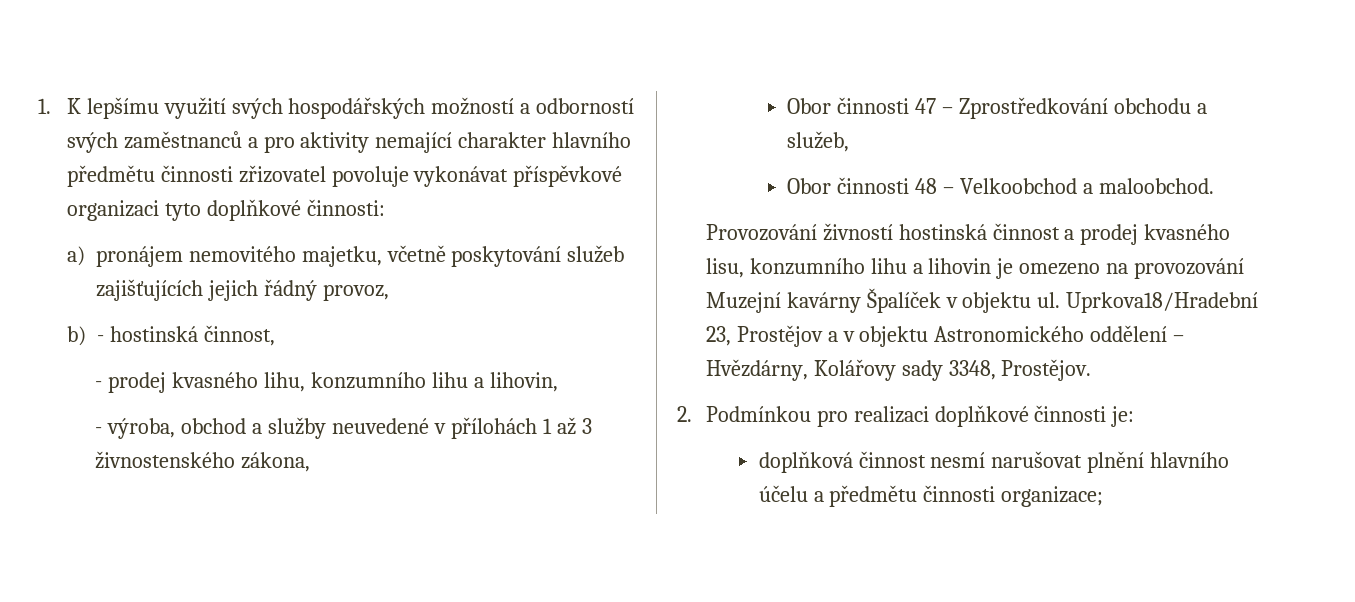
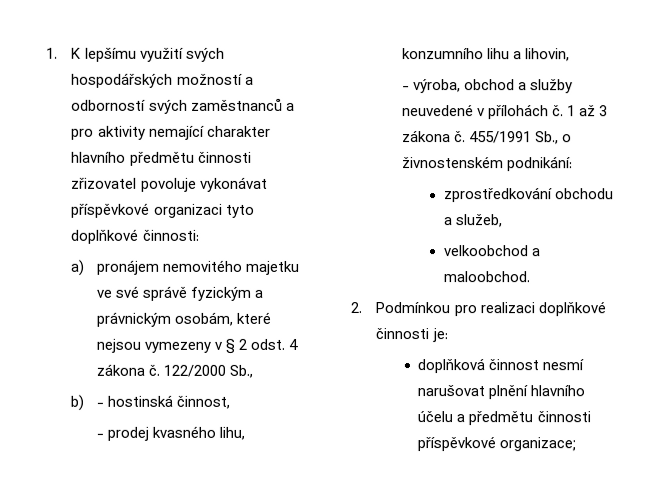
- a) pronájem nemovitého majetku, včetně poskytování služeb zajišťujících jejich řádný provoz,
+ a) pronájem nemovitého majetku ve své správě fyzickým a právnickým osobám, které nejsou vymezeny v § 2 odst. 4 zákona č. 122/2000 Sb.,
- - výroba, obchod a služby neuvedené v přílohách 1 až 3 živnostenského zákona,
- Obor činnosti 47 – Zprostředkování obchodu a služeb,
- Obor činnosti 48 – Velkoobchod a maloobchod.
- Provozování živností hostinská činnost a prodej kvasného lisu, konzumního lihu a lihovin je omezeno na provozování Muzejní kavárny Špalíček v objektu ul. Uprkova18/Hradební 23, Prostějov a v objektu Astronomického oddělení – Hvězdárny, Kolářovy sady 3348, Prostějov.
+ - výroba, obchod a služby neuvedené v přílohách č. 1 až 3 zákona č. 455/1991 Sb., o živnostenském podnikání:
+ zprostředkování obchodu a služeb,
+ velkoobchod a maloobchod.
- doplňková činnost nesmí narušovat plnění hlavního účelu a předmětu činnosti organizace;
+ doplňková činnost nesmí narušovat plnění hlavního účelu a předmětu činnosti příspěvkové organizace;

